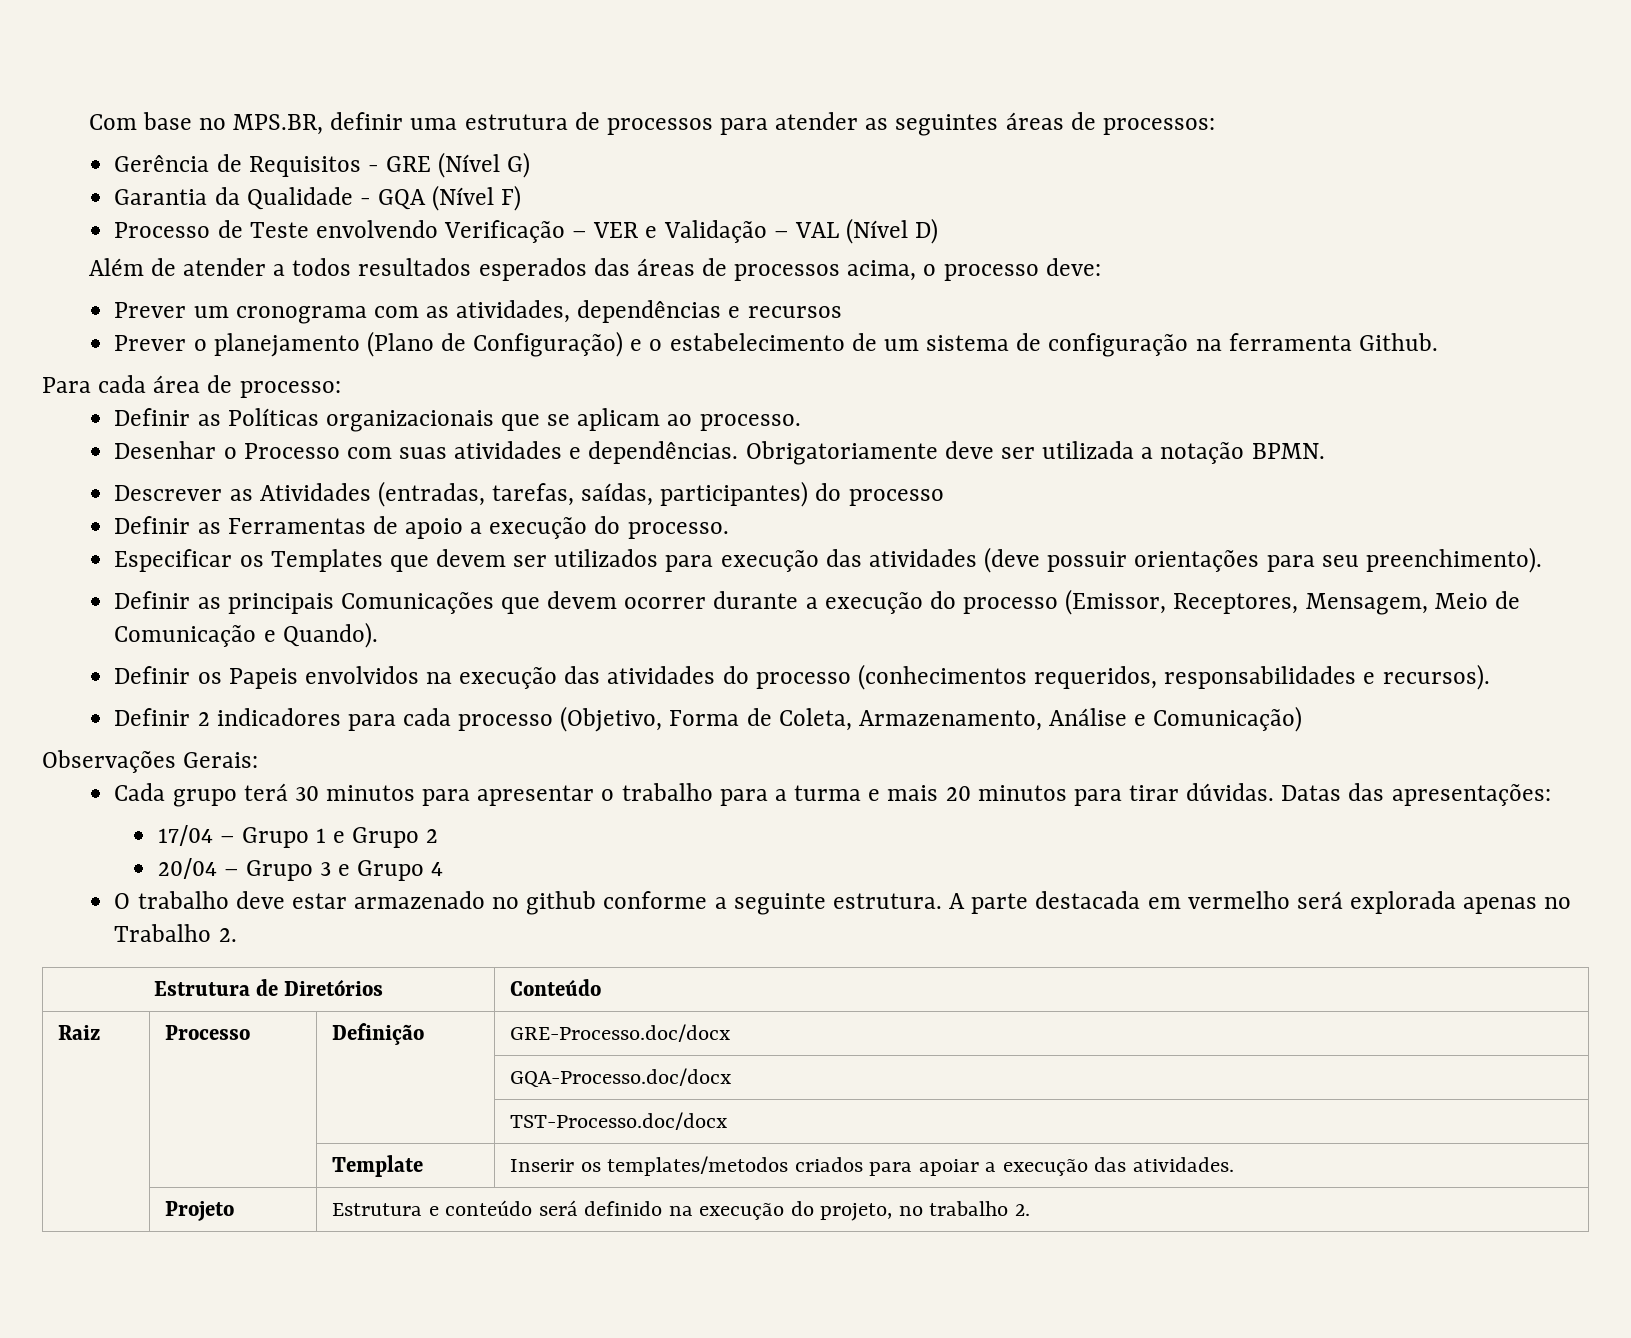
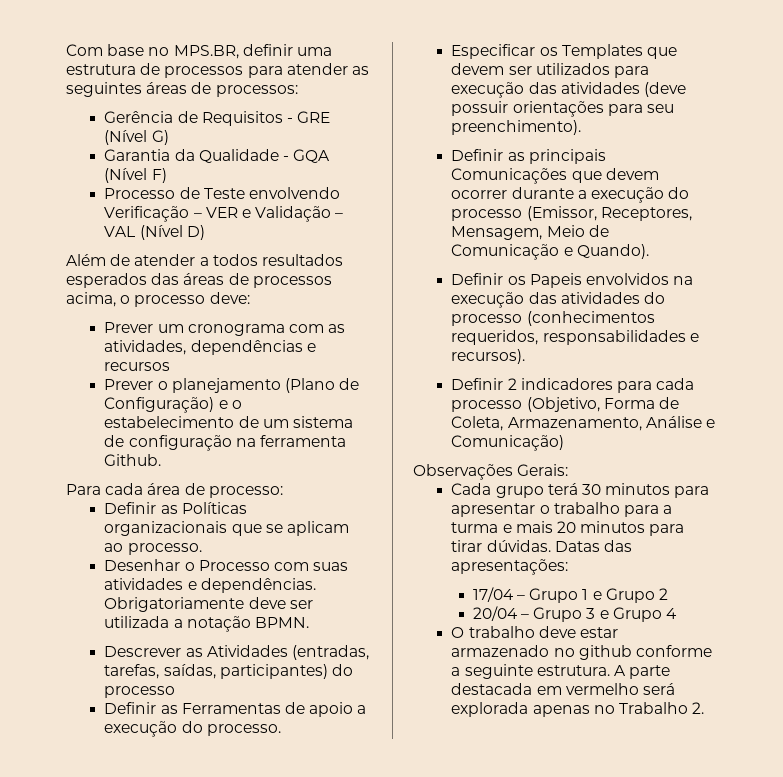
- Estrutura de Diretórios | Conteúdo
- Raiz | Processo | Definição | GRE-Processo.doc/docx
- | | | GQA-Processo.doc/docx
- | | | TST-Processo.doc/docx
- | | Template | Inserir os templates/metodos criados para apoiar a execução das atividades.
- | Projeto | Estrutura e conteúdo será definido na execução do projeto, no trabalho 2.

